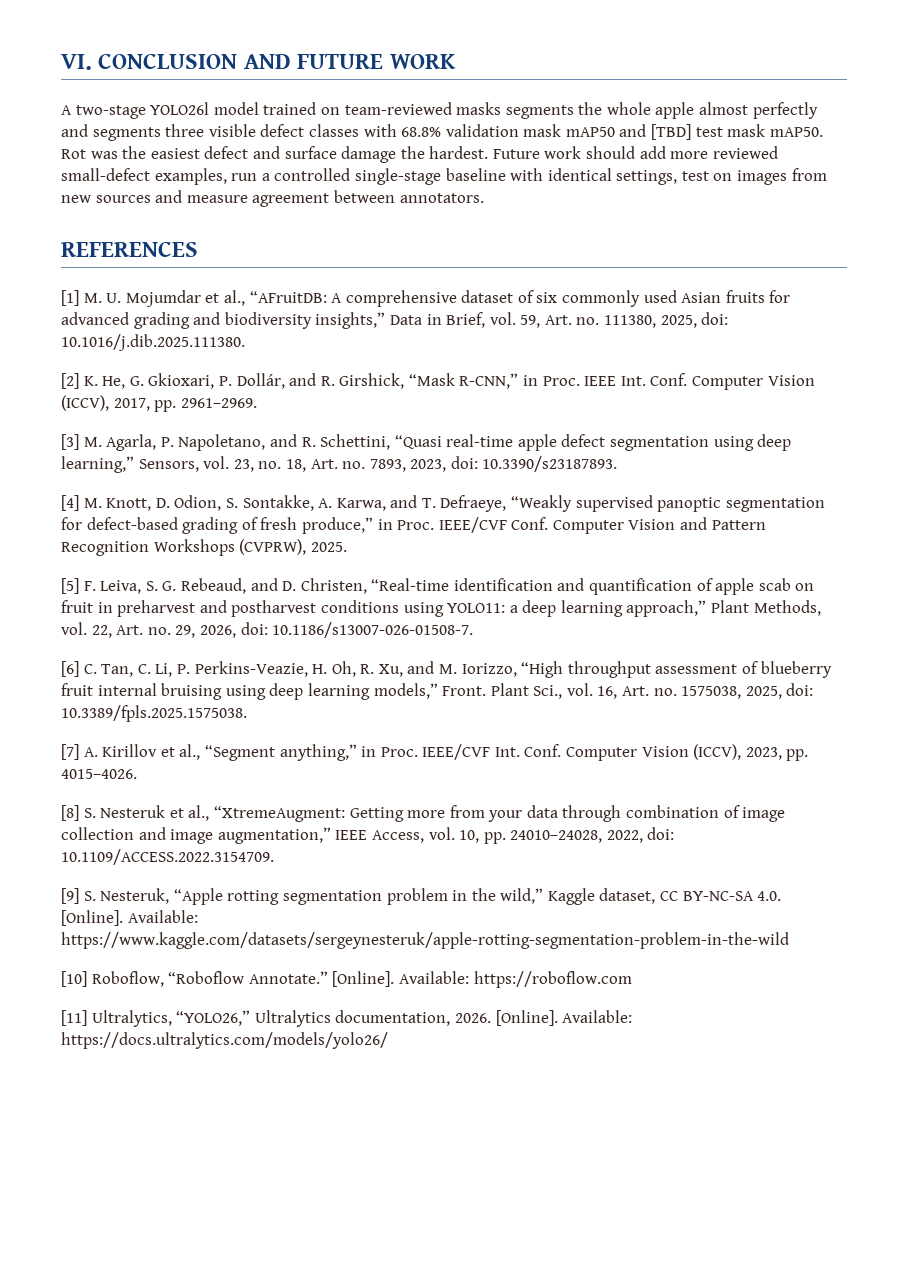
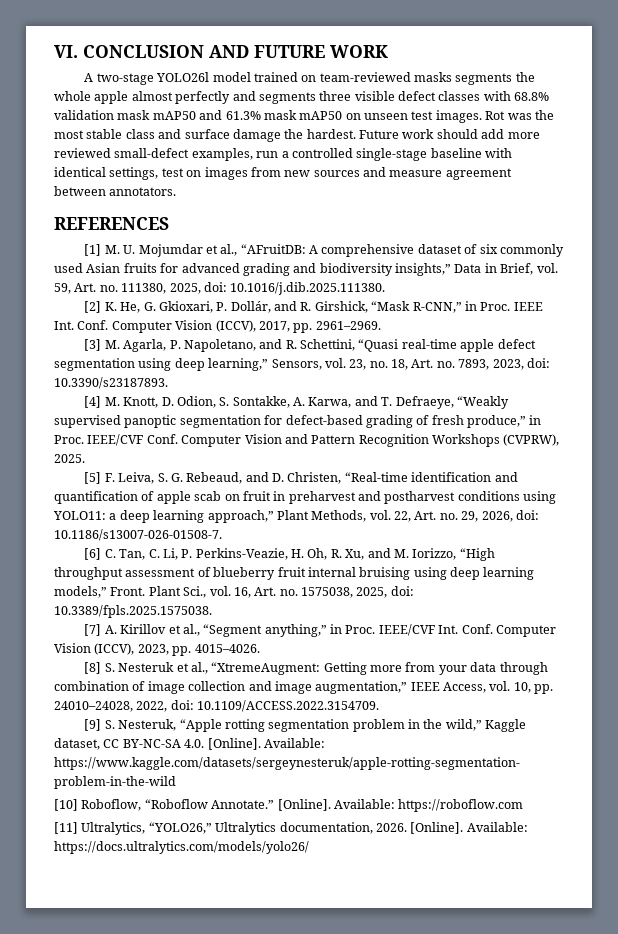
- A two-stage YOLO26l model trained on team-reviewed masks segments the whole apple almost perfectly and segments three visible defect classes with 68.8% validation mask mAP50 and [TBD] test mask mAP50. Rot was the easiest defect and surface damage the hardest.
+ A two-stage YOLO26l model trained on team-reviewed masks segments the whole apple almost perfectly and segments three visible defect classes with 68.8% validation mask mAP50 and 61.3% mask mAP50 on unseen test images. Rot was the most stable class and surface damage the hardest.

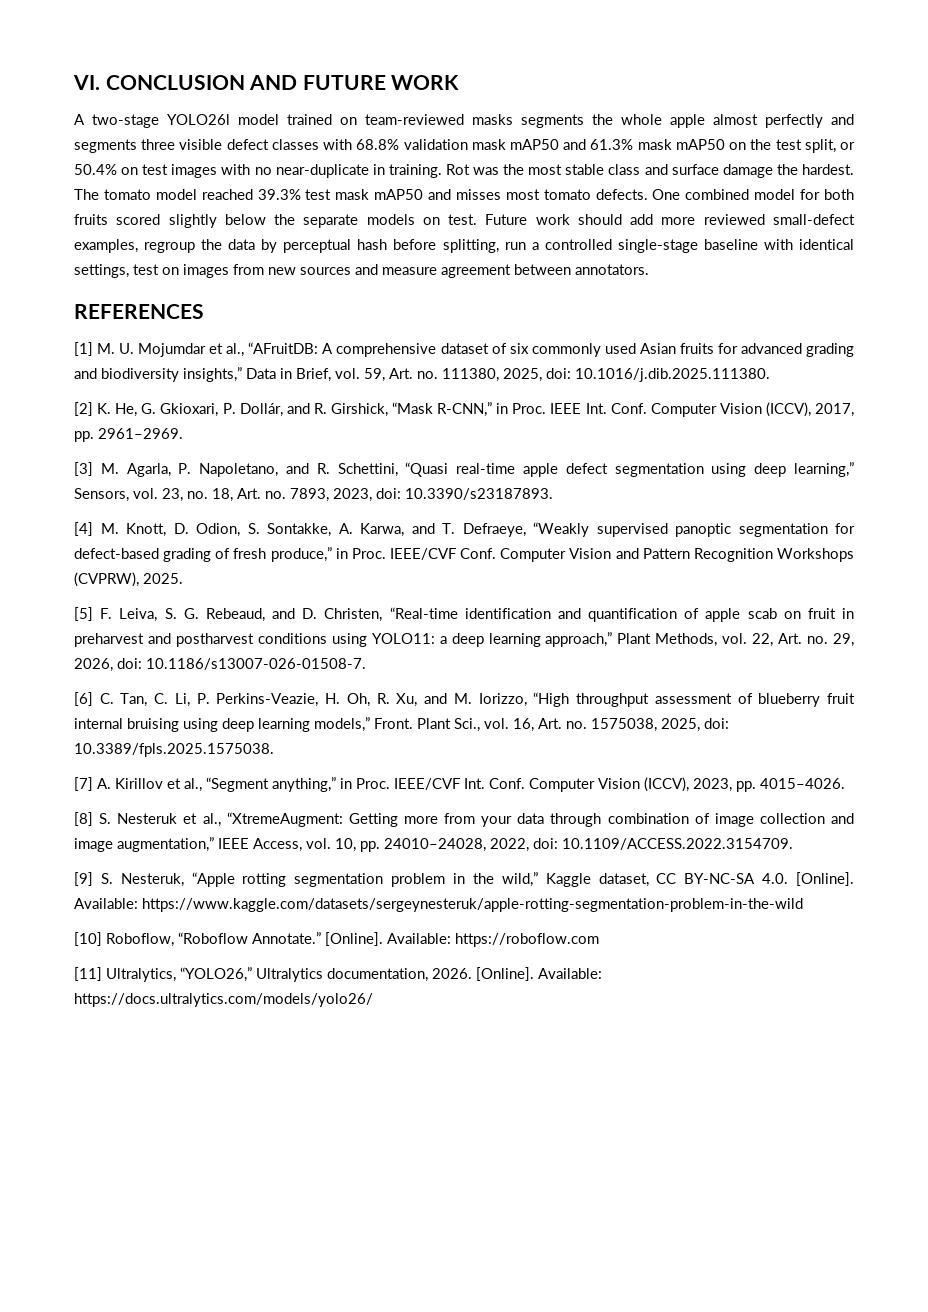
- A two-stage YOLO26l model trained on team-reviewed masks segments the whole apple almost perfectly and segments three visible defect classes with 68.8% validation mask mAP50 and 61.3% mask mAP50 on unseen test images.
+ A two-stage YOLO26l model trained on team-reviewed masks segments the whole apple almost perfectly and segments three visible defect classes with 68.8% validation mask mAP50 and 61.3% mask mAP50 on the test split, or 50.4% on test images with no near-duplicate in training.
+ The tomato model reached 39.3% test mask mAP50 and misses most tomato defects. One combined model for both fruits scored slightly below the separate models on test.
- Future work should add more reviewed small-defect examples, run a controlled single-stage baseline with identical settings, test on images from new sources and measure agreement between annotators.
+ Future work should add more reviewed small-defect examples, regroup the data by perceptual hash before splitting, run a controlled single-stage baseline with identical settings, test on images from new sources and measure agreement between annotators.

